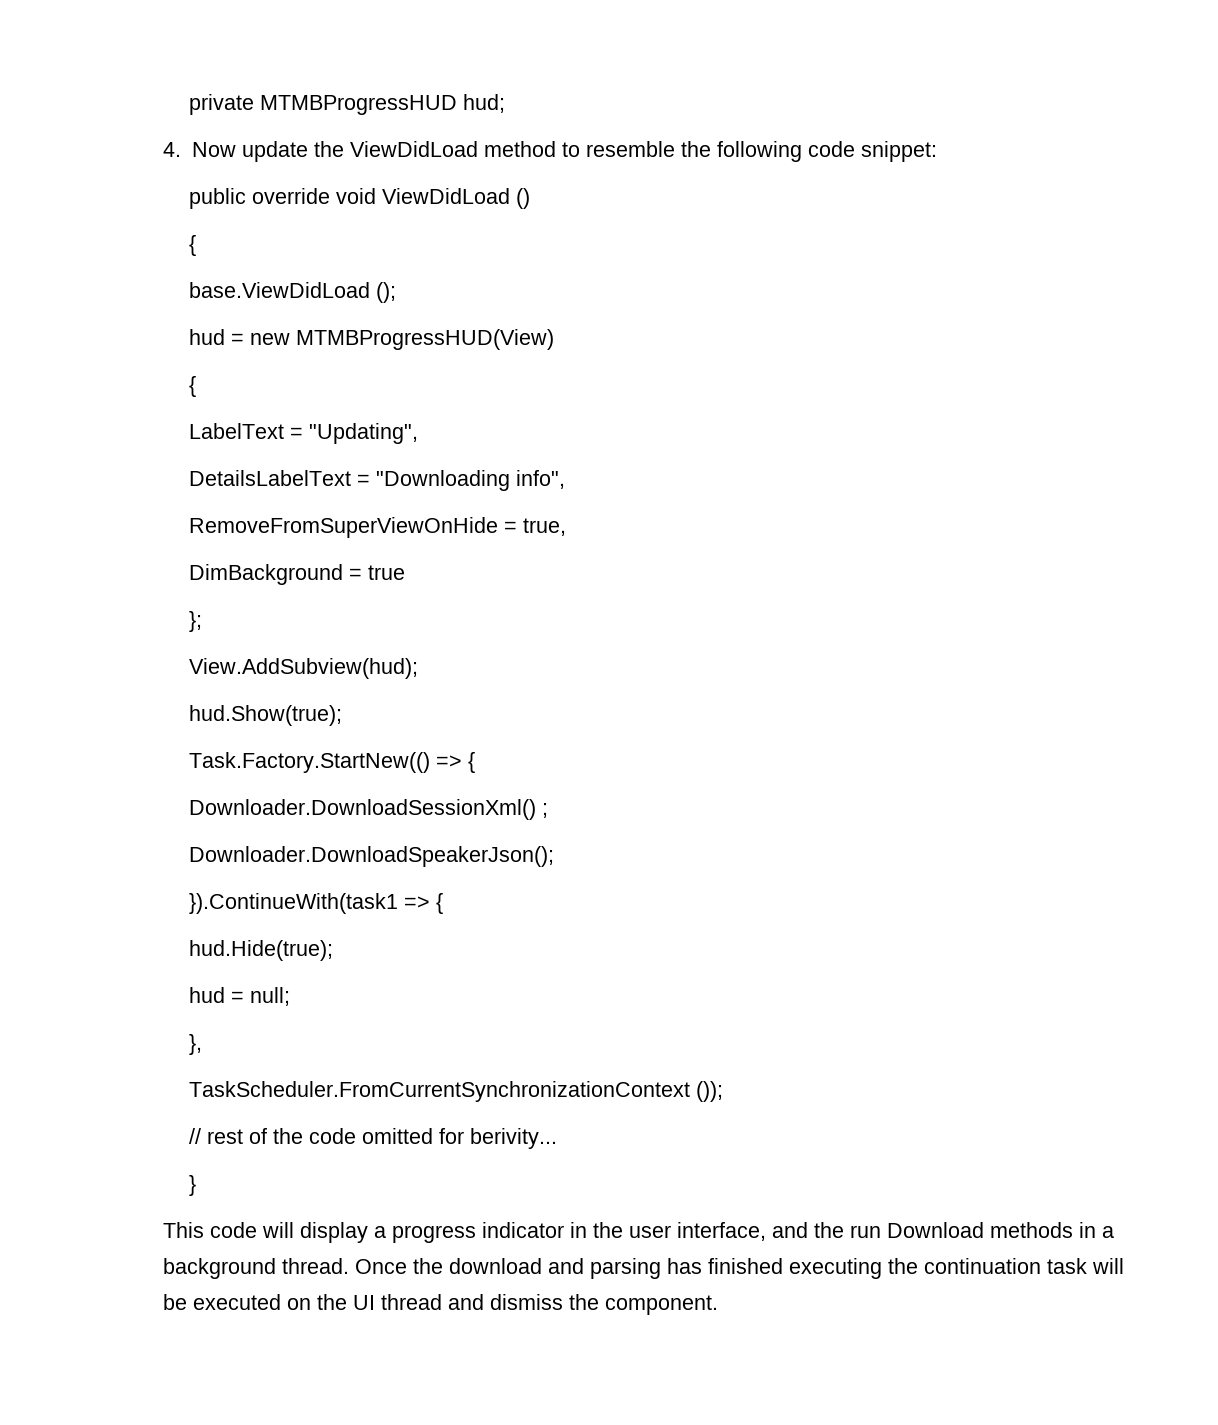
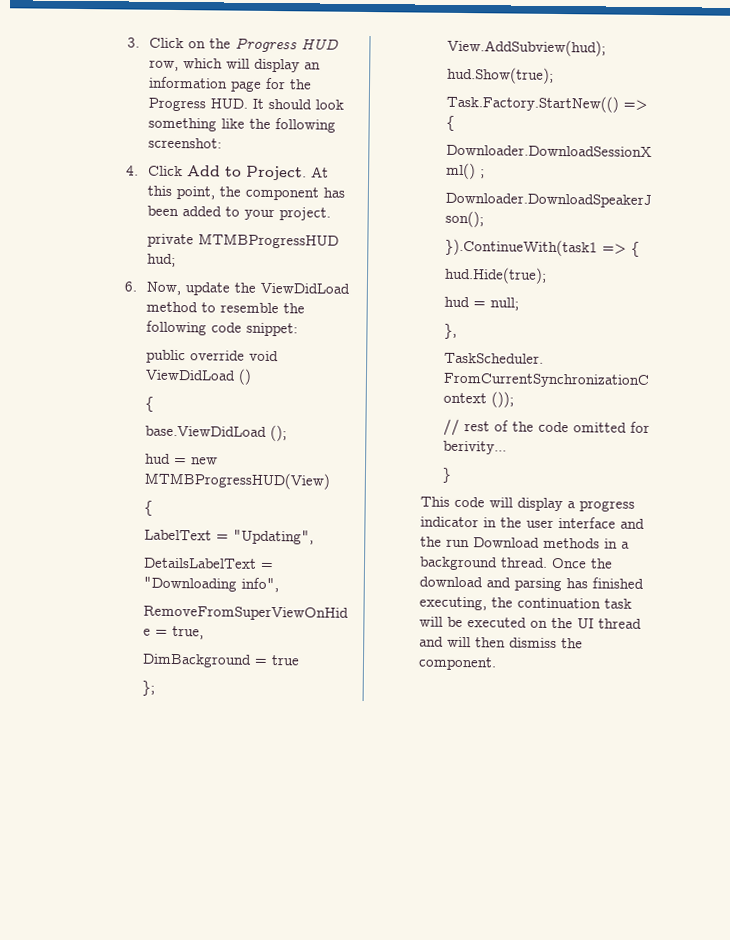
+ 3. Click on the Progress HUD row, which will display an information page for the Progress HUD. It should look something like the following screenshot:
+ 4. Click Add to Project. At this point, the component has been added to your project.
- 4. Now update the ViewDidLoad method to resemble the following code snippet:
+ 6. Now, update the ViewDidLoad method to resemble the following code snippet:
- This code will display a progress indicator in the user interface, and the run Download methods in a background thread.
+ This code will display a progress indicator in the user interface and the run Download methods in a background thread.
- Once the download and parsing has finished executing the continuation task will be executed on the UI thread and dismiss the component.
+ Once the download and parsing has finished executing, the continuation task will be executed on the UI thread and will then dismiss the component.

